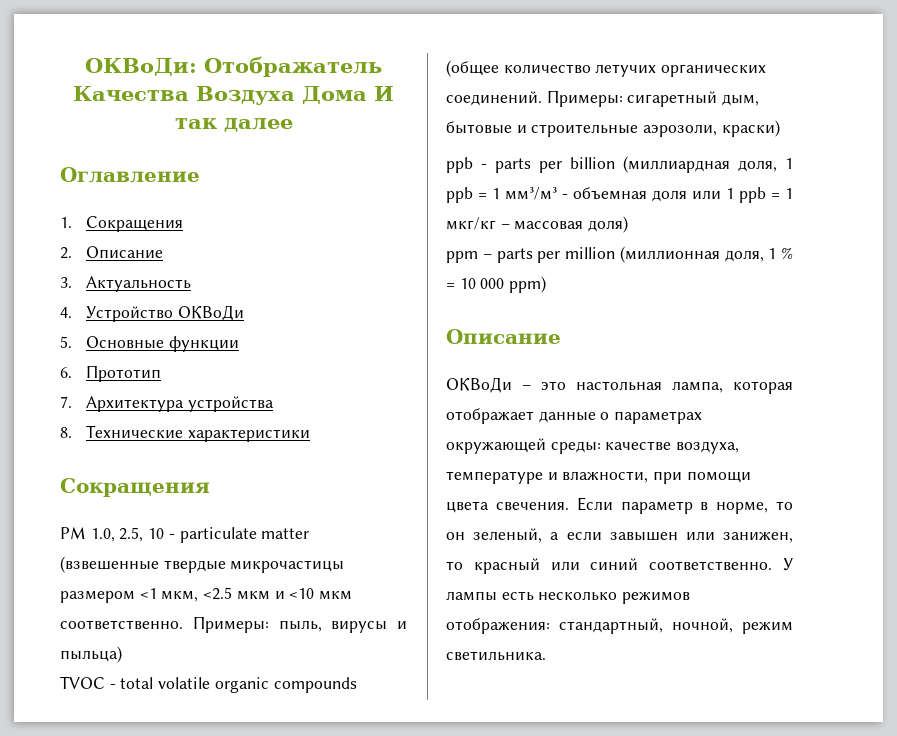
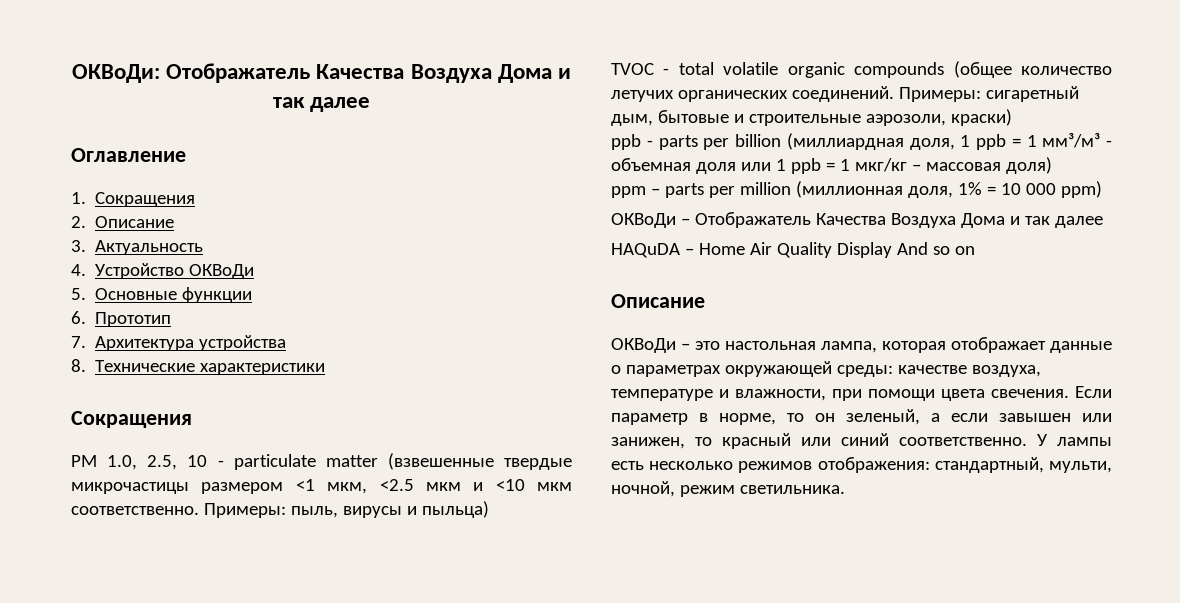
- ОКВоДи: Отображатель Качества Воздуха Дома И так далее
+ ОКВоДи: Отображатель Качества Воздуха Дома и так далее
- ppm – parts per million (миллионная доля, 1 % = 10 000 ppm)
+ ppm – parts per million (миллионная доля, 1% = 10 000 ppm)
+ ОКВоДи – Отображатель Качества Воздуха Дома и так далее
+ HAQuDA – Home Air Quality Display And so on
- У лампы есть несколько режимов отображения: стандартный, ночной, режим светильника.
+ У лампы есть несколько режимов отображения: стандартный, мульти, ночной, режим светильника.

